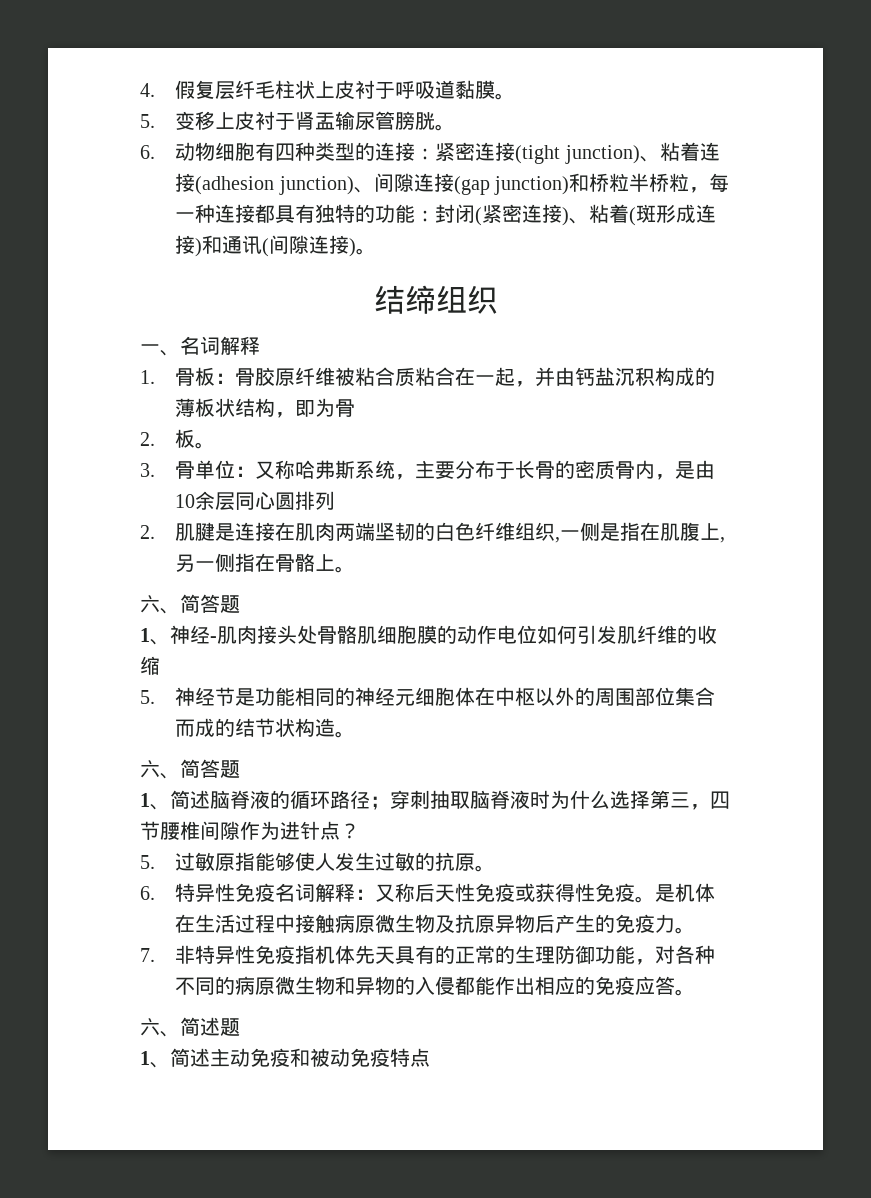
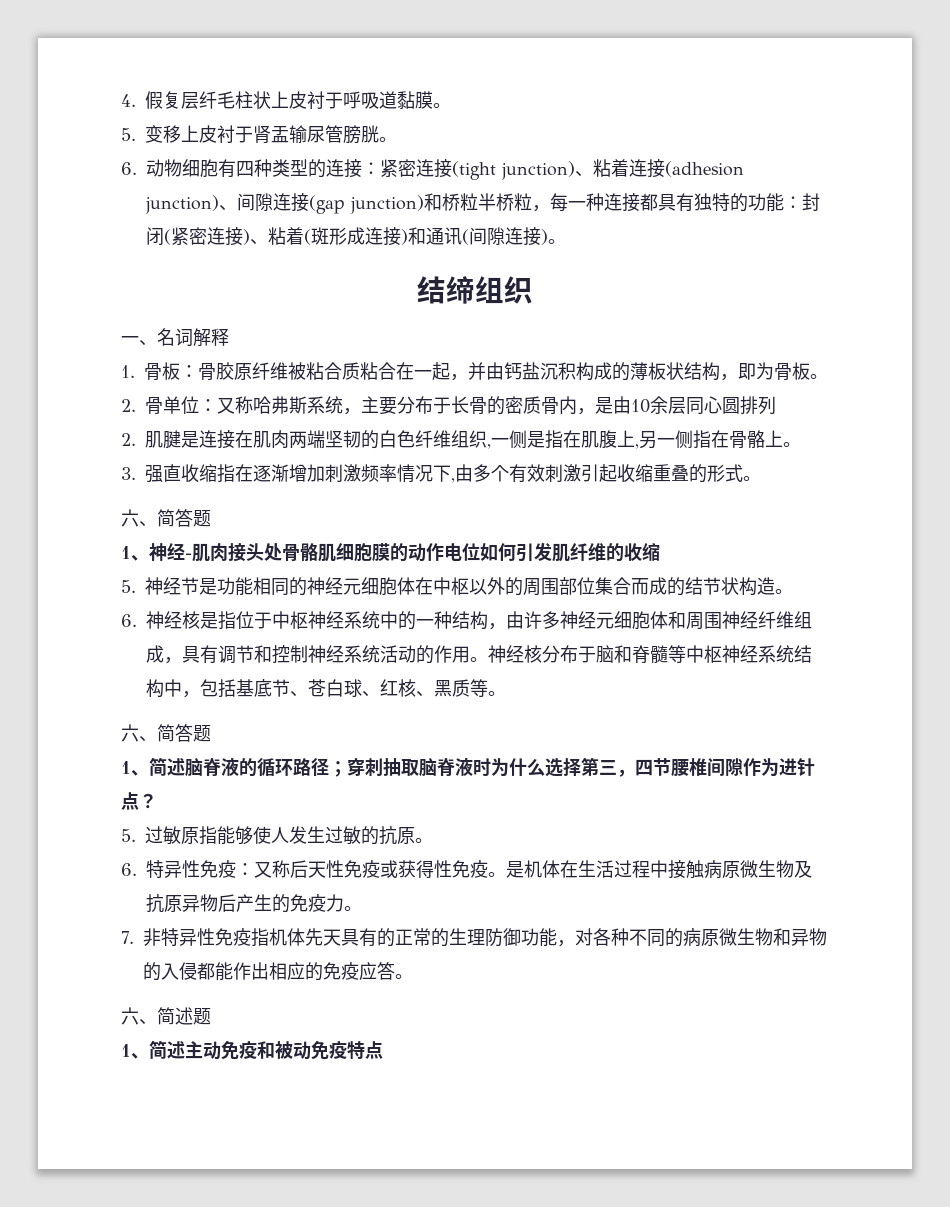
- 1.骨板：骨胶原纤维被粘合质粘合在一起，并由钙盐沉积构成的薄板状结构，即为骨
- 2.板。
+ 1.骨板：骨胶原纤维被粘合质粘合在一起，并由钙盐沉积构成的薄板状结构，即为骨板。
- 3.骨单位：又称哈弗斯系统，主要分布于长骨的密质骨内，是由10余层同心圆排列
+ 2.骨单位：又称哈弗斯系统，主要分布于长骨的密质骨内，是由10余层同心圆排列
+ 3.强直收缩指在逐渐增加刺激频率情况下,由多个有效刺激引起收缩重叠的形式。
+ 6.神经核是指位于中枢神经系统中的一种结构，由许多神经元细胞体和周围神经纤维组成，具有调节和控制神经系统活动的作用。神经核分布于脑和脊髓等中枢神经系统结构中，包括基底节、苍白球、红核、黑质等。
- 6.特异性免疫名词解释：又称后天性免疫或获得性免疫。
+ 6.特异性免疫：又称后天性免疫或获得性免疫。

